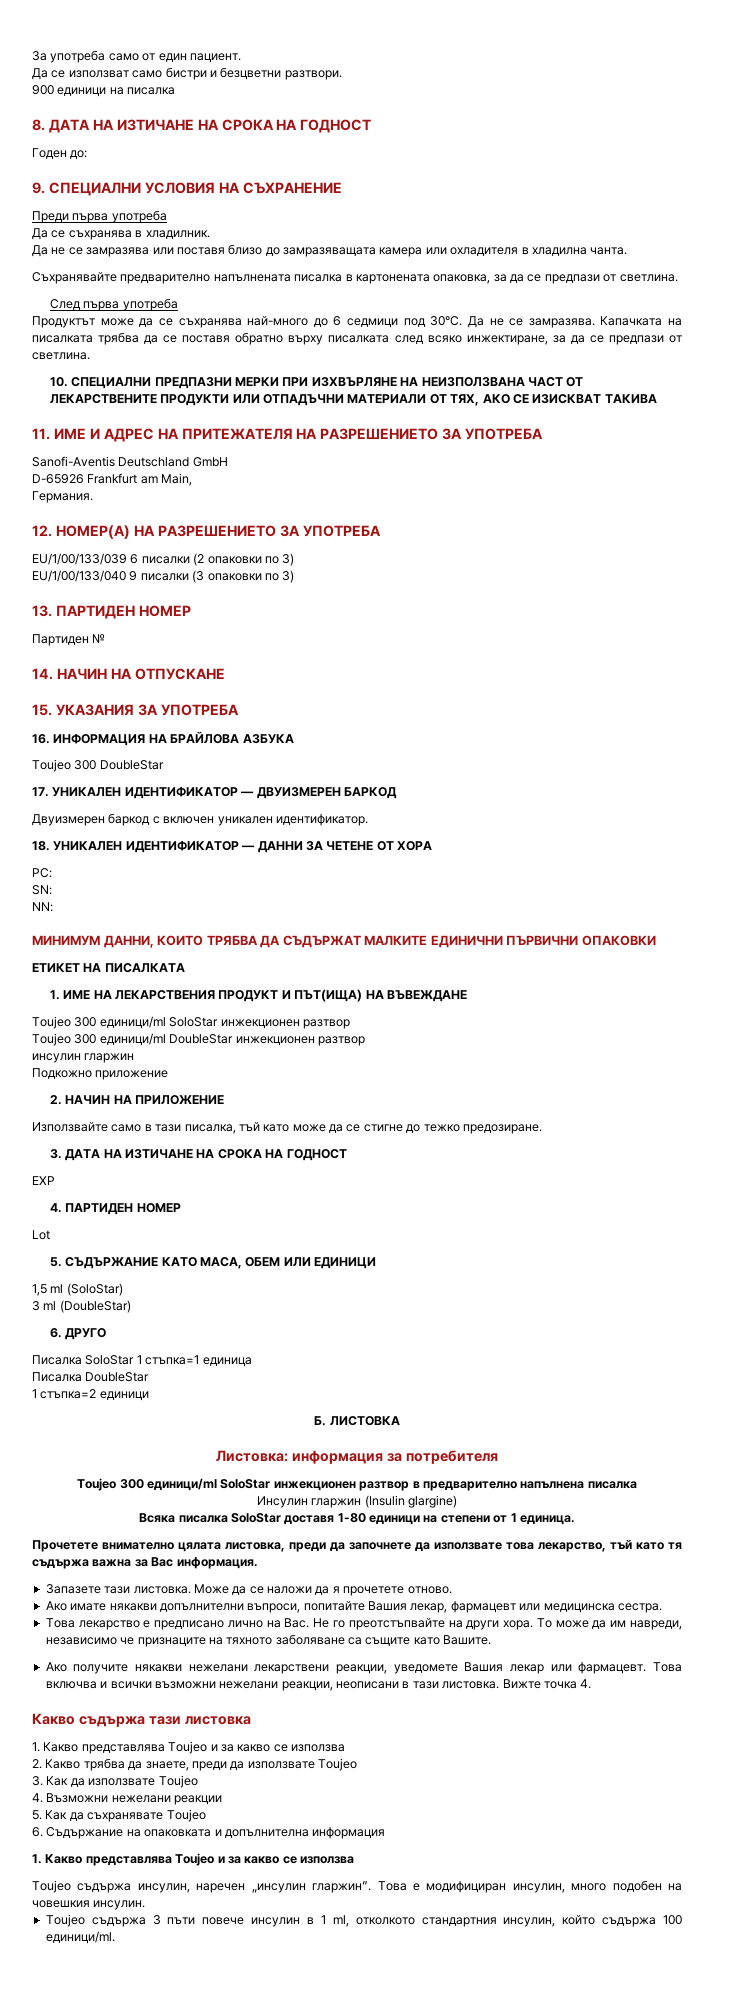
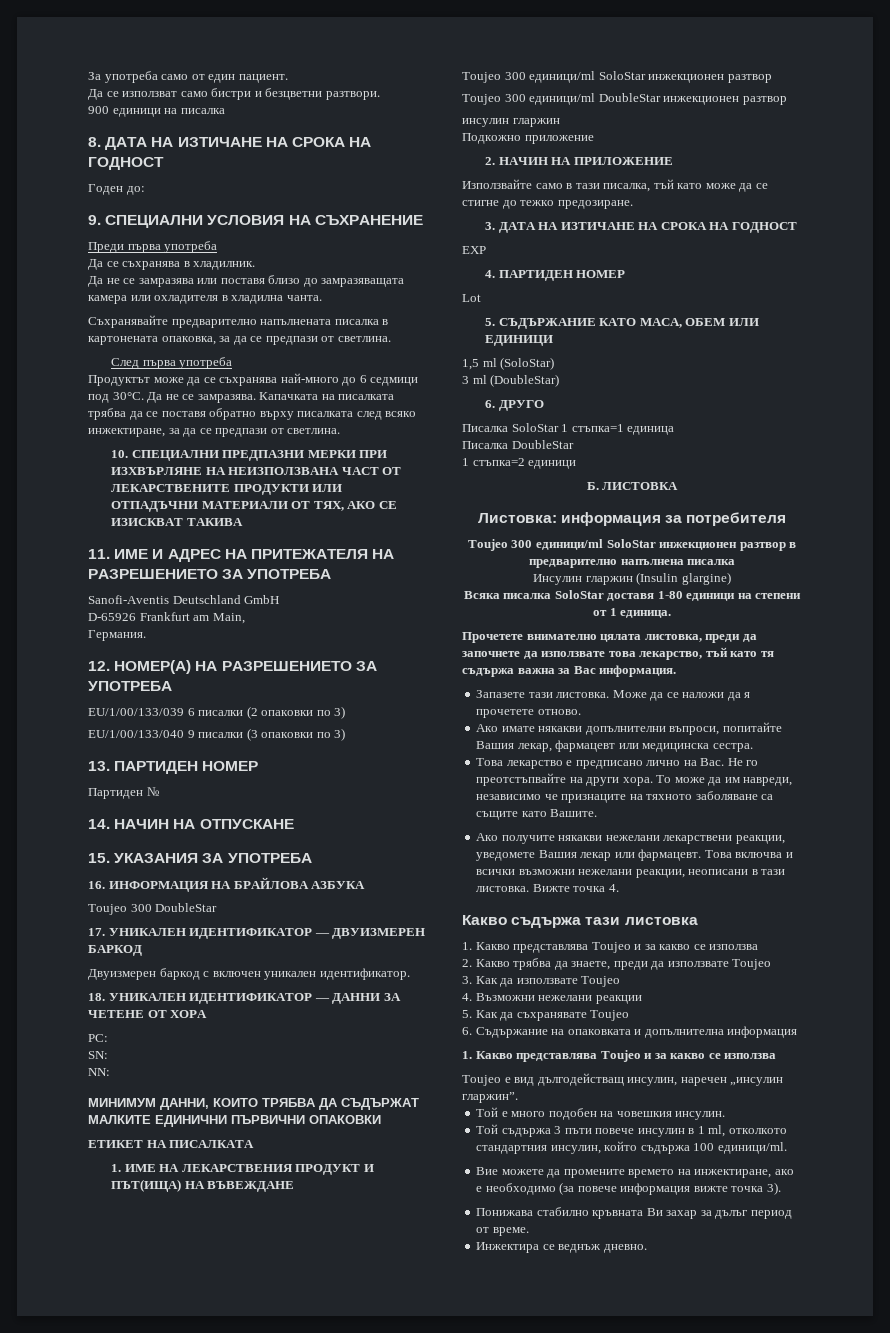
- Toujeo съдържа инсулин, наречен „инсулин гларжин”. Това е модифициран инсулин, много подобен на човешкия инсулин.
+ Toujeo е вид дългодействащ инсулин, наречен „инсулин гларжин”.
+ Той е много подобен на човешкия инсулин.
- Toujeo съдържа 3 пъти повече инсулин в 1 ml, отколкото стандартния инсулин, който съдържа 100 единици/ml.
+ Той съдържа 3 пъти повече инсулин в 1 ml, отколкото стандартния инсулин, който съдържа 100 единици/ml.
+ Вие можете да промените времето на инжектиране, ако е необходимо (за повече информация вижте точка 3).
+ Понижава стабилно кръвната Ви захар за дълъг период от време.
+ Инжектира се веднъж дневно.

